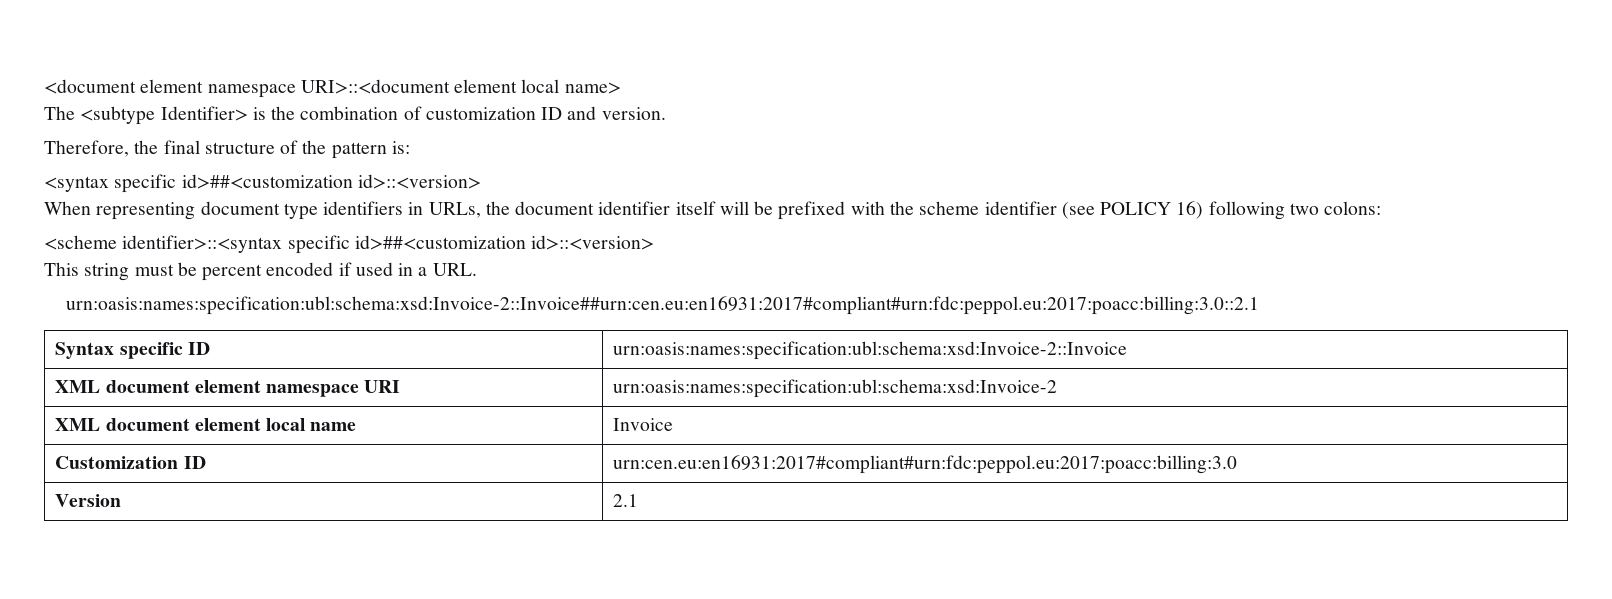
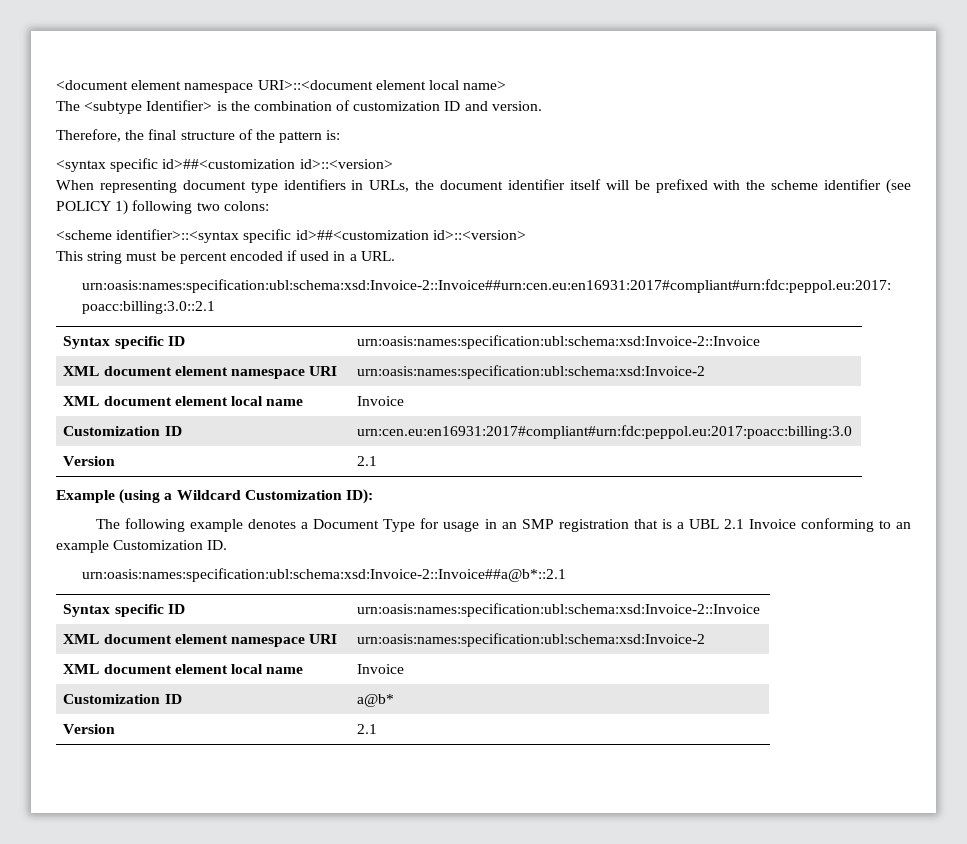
- When representing document type identifiers in URLs, the document identifier itself will be prefixed with the scheme identifier (see POLICY 16) following two colons:
+ When representing document type identifiers in URLs, the document identifier itself will be prefixed with the scheme identifier (see POLICY 1) following two colons:
+ Example (using a Wildcard Customization ID):
+ The following example denotes a Document Type for usage in an SMP registration that is a UBL 2.1 Invoice conforming to an example Customization ID.
+ urn:oasis:names:specification:ubl:schema:xsd:Invoice-2::Invoice##a@b*::2.1
+ Syntax specific ID | urn:oasis:names:specification:ubl:schema:xsd:Invoice-2::Invoice
+ XML document element namespace URI | urn:oasis:names:specification:ubl:schema:xsd:Invoice-2
+ XML document element local name | Invoice
+ Customization ID | a@b*
+ Version | 2.1

